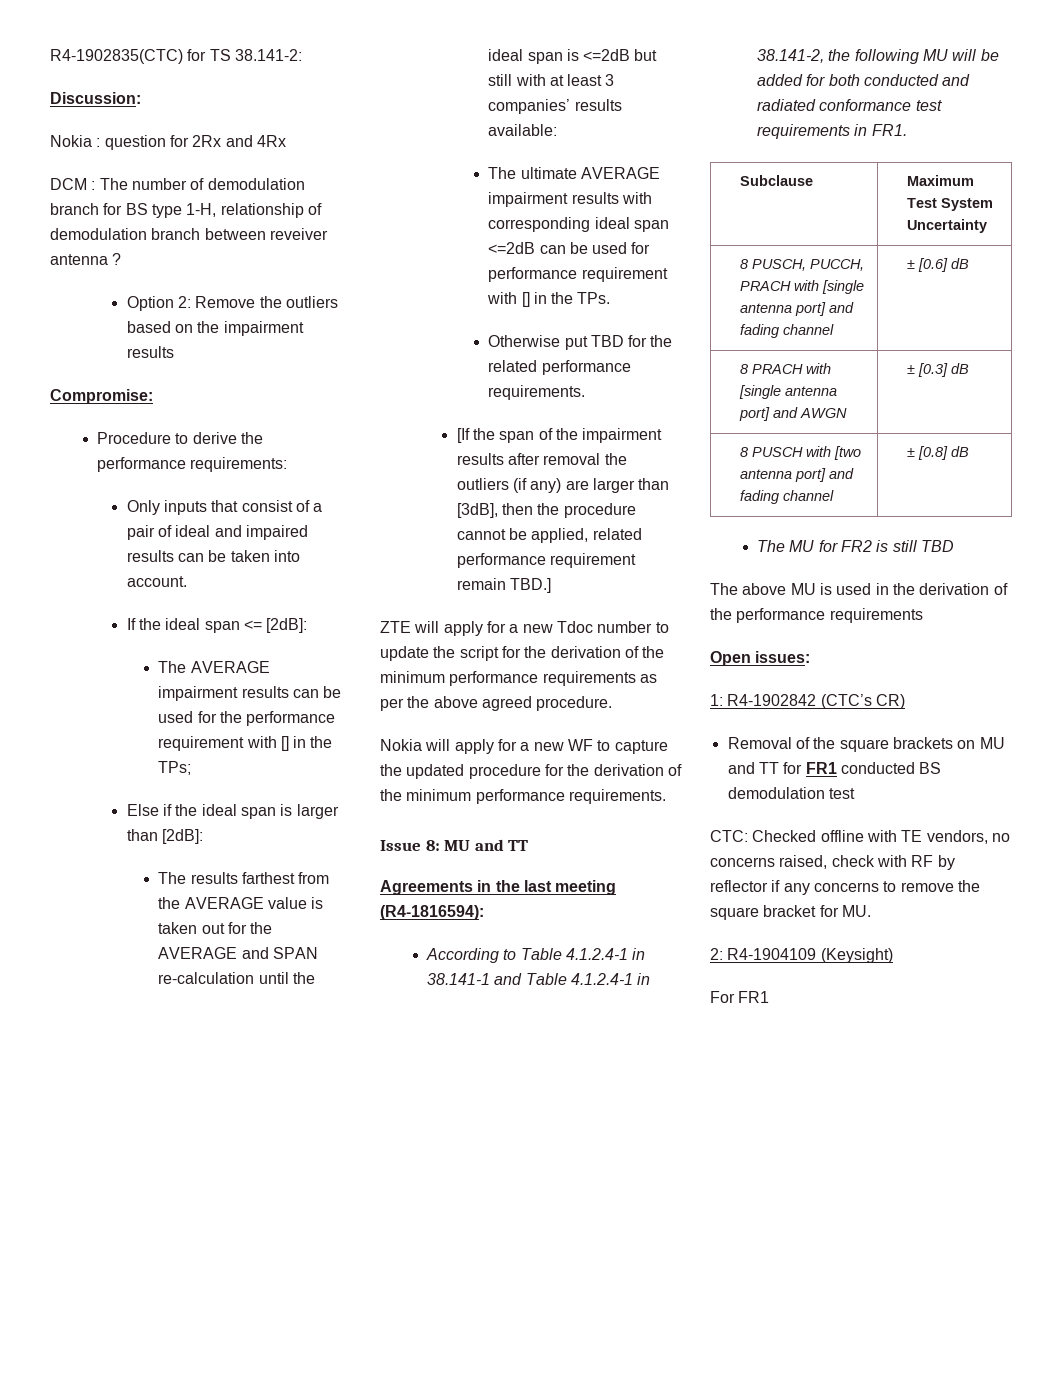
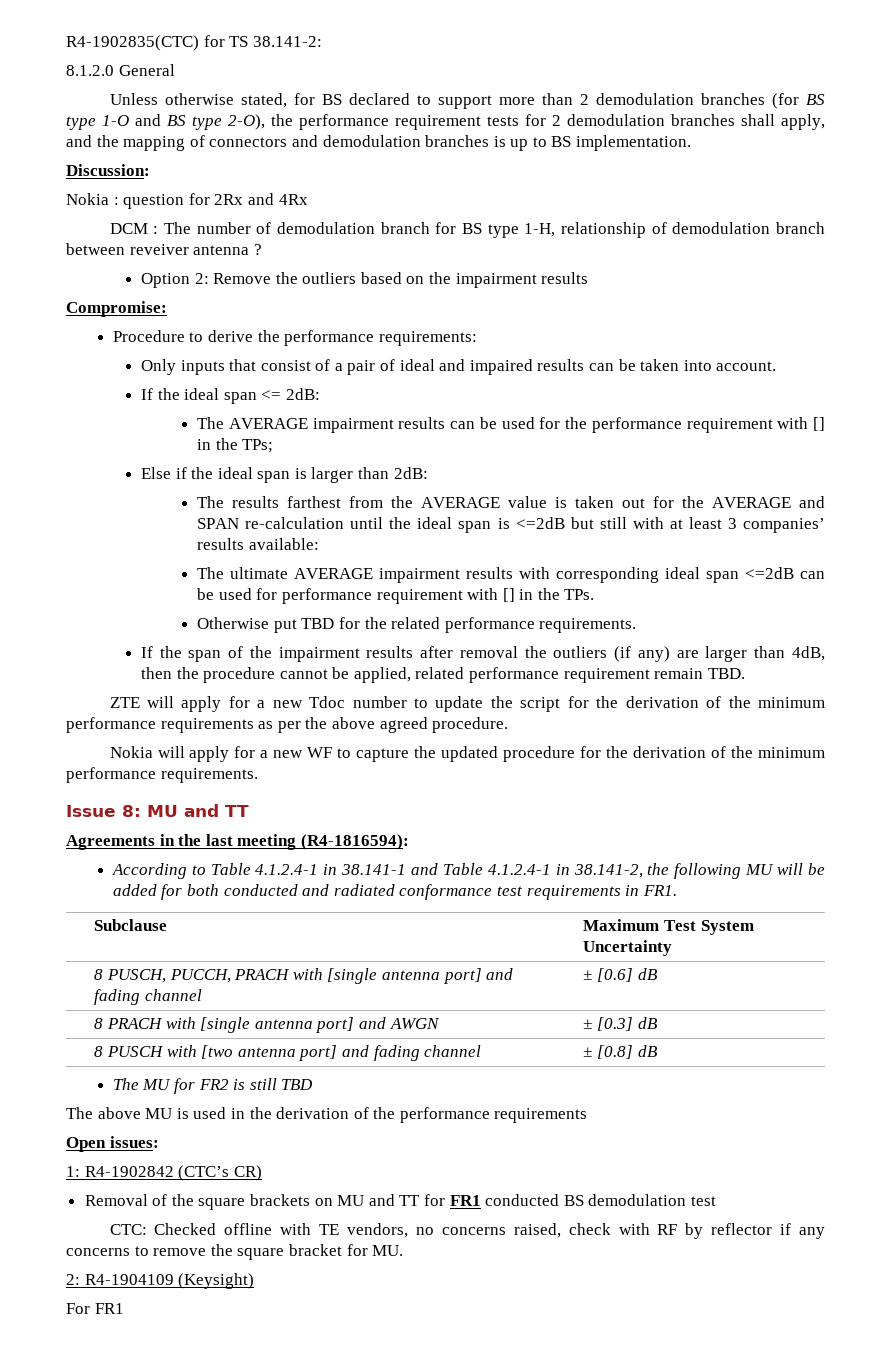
+ 8.1.2.0 General
+ Unless otherwise stated, for BS declared to support more than 2 demodulation branches (for BS type 1-O and BS type 2-O), the performance requirement tests for 2 demodulation branches shall apply, and the mapping of connectors and demodulation branches is up to BS implementation.
- If the ideal span <= [2dB]:
+ If the ideal span <= 2dB:
- Else if the ideal span is larger than [2dB]:
+ Else if the ideal span is larger than 2dB:
- [If the span of the impairment results after removal the outliers (if any) are larger than [3dB], then the procedure cannot be applied, related performance requirement remain TBD.]
+ If the span of the impairment results after removal the outliers (if any) are larger than 4dB, then the procedure cannot be applied, related performance requirement remain TBD.

